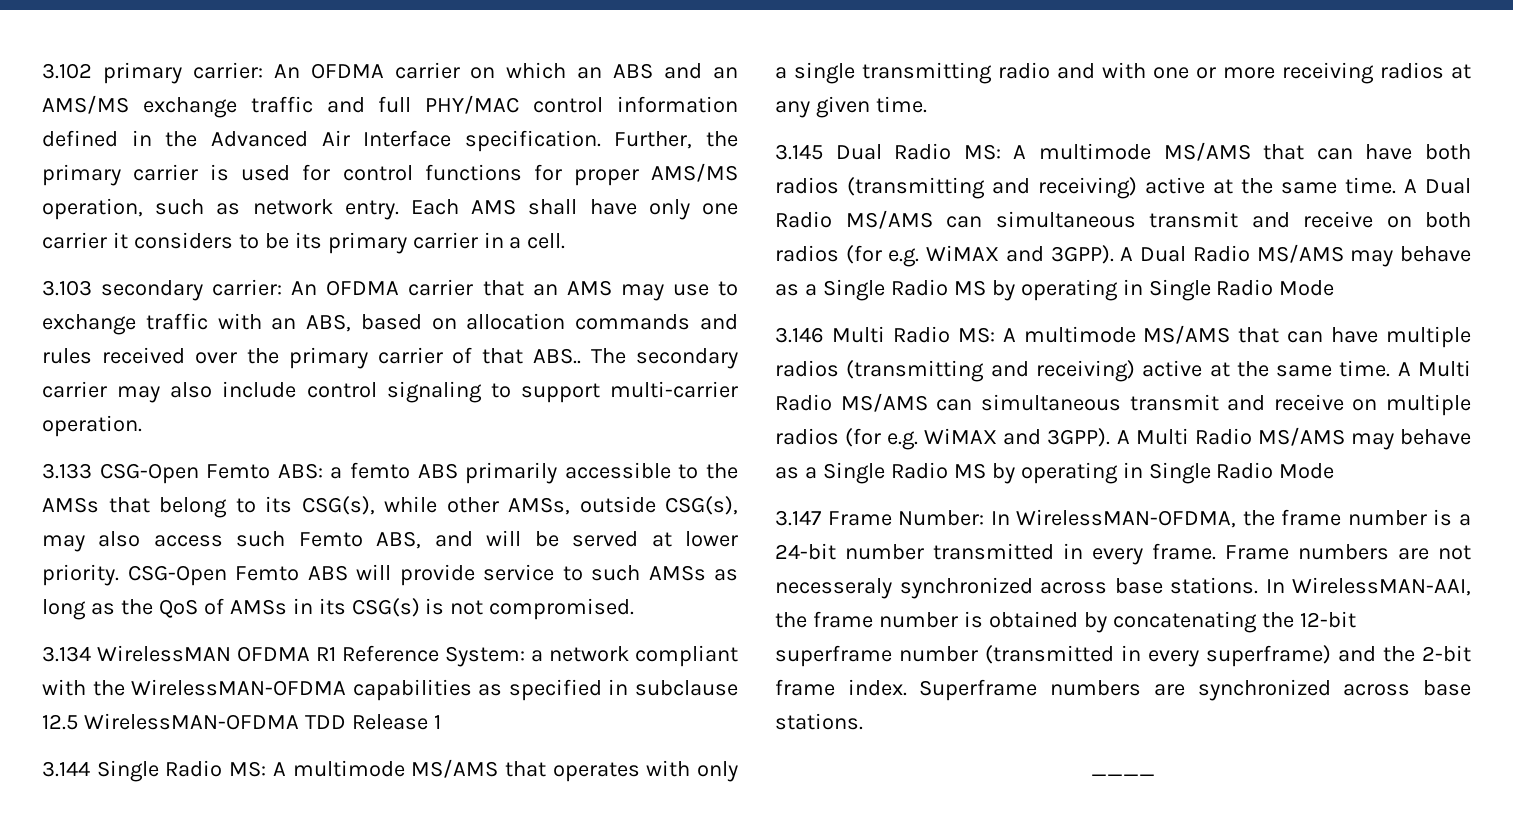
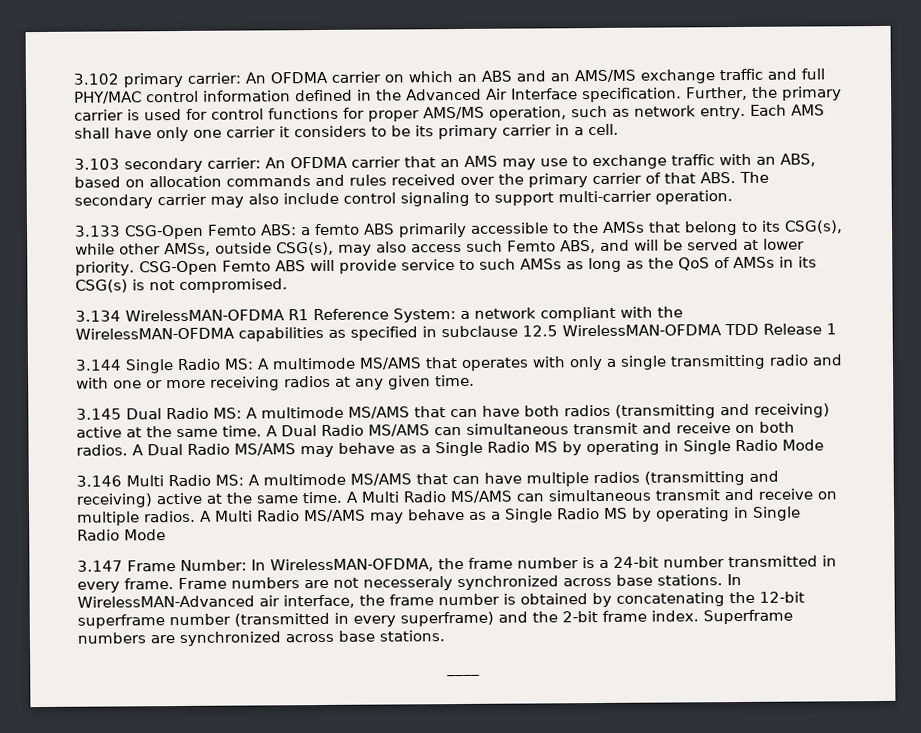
- 3.103 secondary carrier: An OFDMA carrier that an AMS may use to exchange traffic with an ABS, based on allocation commands and rules received over the primary carrier of that ABS.. The secondary carrier may also include control signaling to support multi-carrier operation.
+ 3.103 secondary carrier: An OFDMA carrier that an AMS may use to exchange traffic with an ABS, based on allocation commands and rules received over the primary carrier of that ABS. The secondary carrier may also include control signaling to support multi-carrier operation.
- 3.134 WirelessMAN OFDMA R1 Reference System: a network compliant with the WirelessMAN-OFDMA capabilities as specified in subclause 12.5 WirelessMAN-OFDMA TDD Release 1
+ 3.134 WirelessMAN-OFDMA R1 Reference System: a network compliant with the WirelessMAN-OFDMA capabilities as specified in subclause 12.5 WirelessMAN-OFDMA TDD Release 1
- A Dual Radio MS/AMS can simultaneous transmit and receive on both radios (for e.g. WiMAX and 3GPP).
+ A Dual Radio MS/AMS can simultaneous transmit and receive on both radios.
- A Multi Radio MS/AMS can simultaneous transmit and receive on multiple radios (for e.g. WiMAX and 3GPP).
+ A Multi Radio MS/AMS can simultaneous transmit and receive on multiple radios.
- In WirelessMAN-AAI, the frame number is obtained by concatenating the 12-bit superframe number (transmitted in every superframe) and the 2-bit frame index.
+ In WirelessMAN-Advanced air interface, the frame number is obtained by concatenating the 12-bit superframe number (transmitted in every superframe) and the 2-bit frame index.

